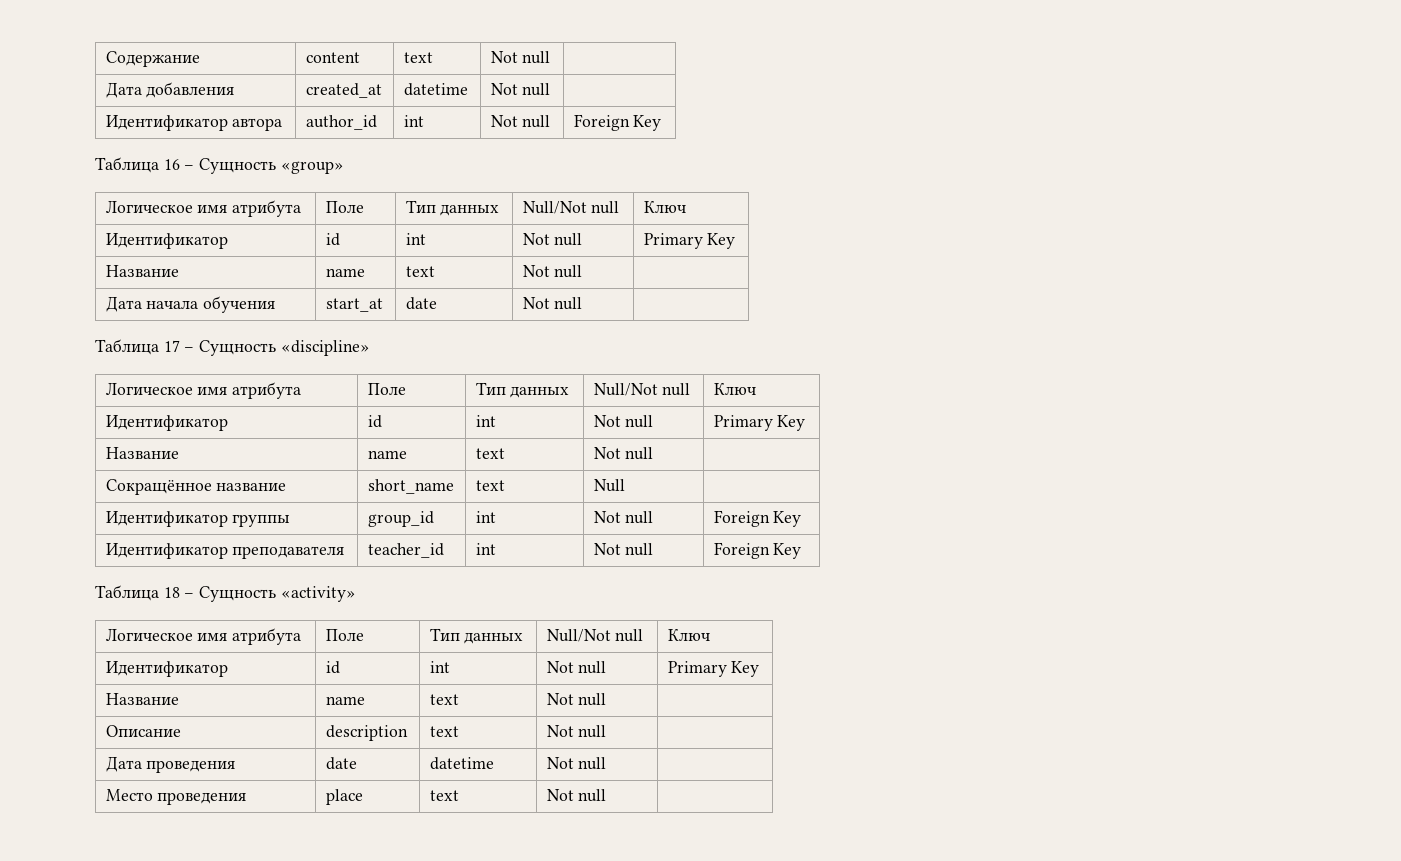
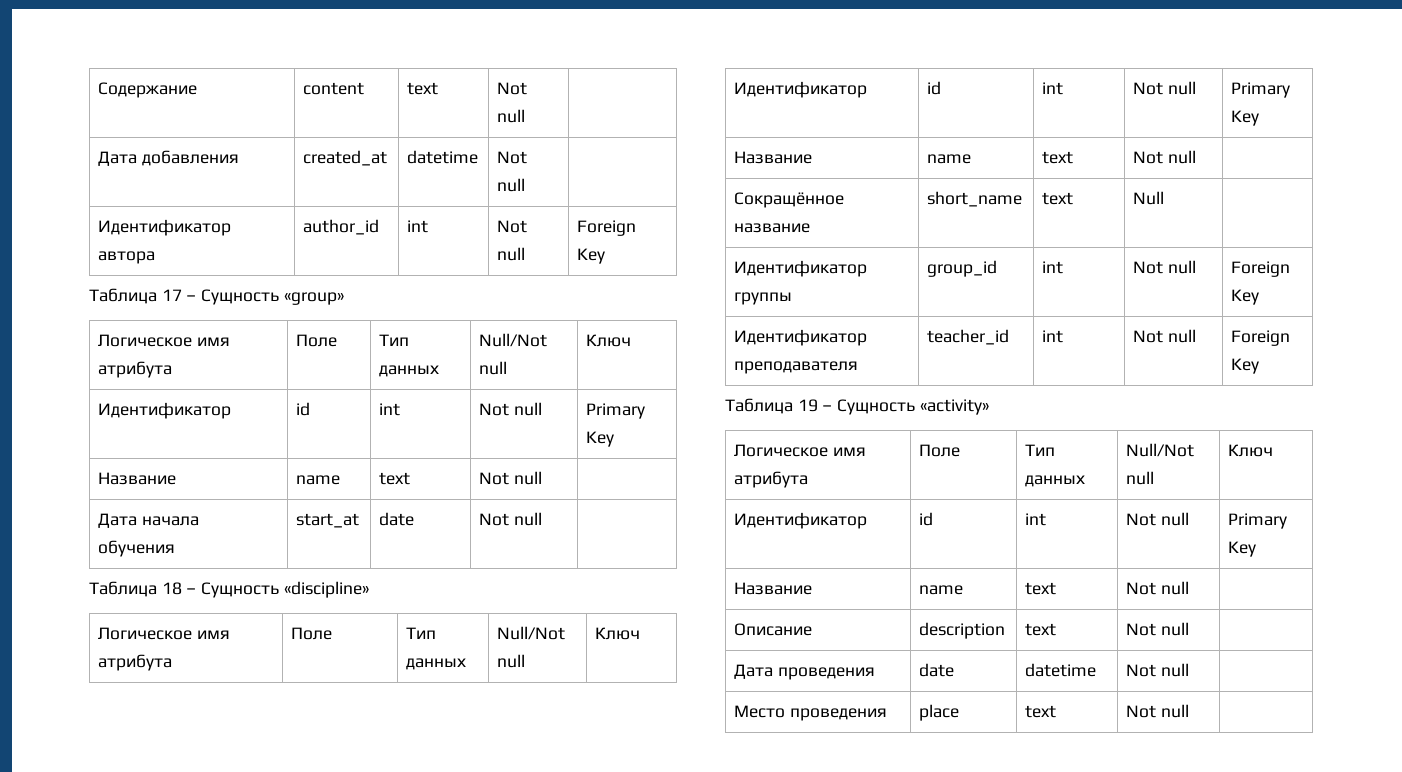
- Таблица 16 – Сущность «group»
+ Таблица 17 – Сущность «group»
- Таблица 17 – Сущность «discipline»
+ Таблица 18 – Сущность «discipline»
- Таблица 18 – Сущность «activity»
+ Таблица 19 – Сущность «activity»

